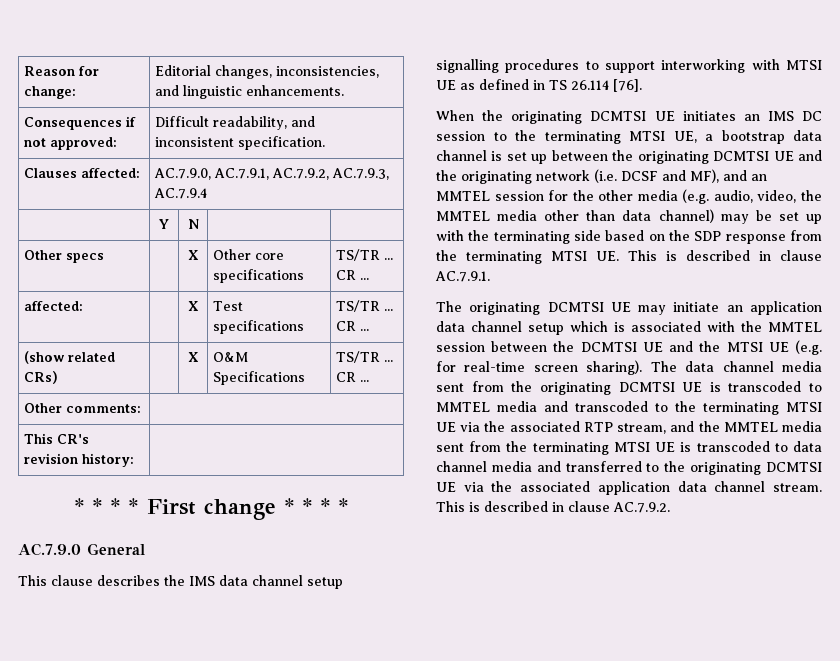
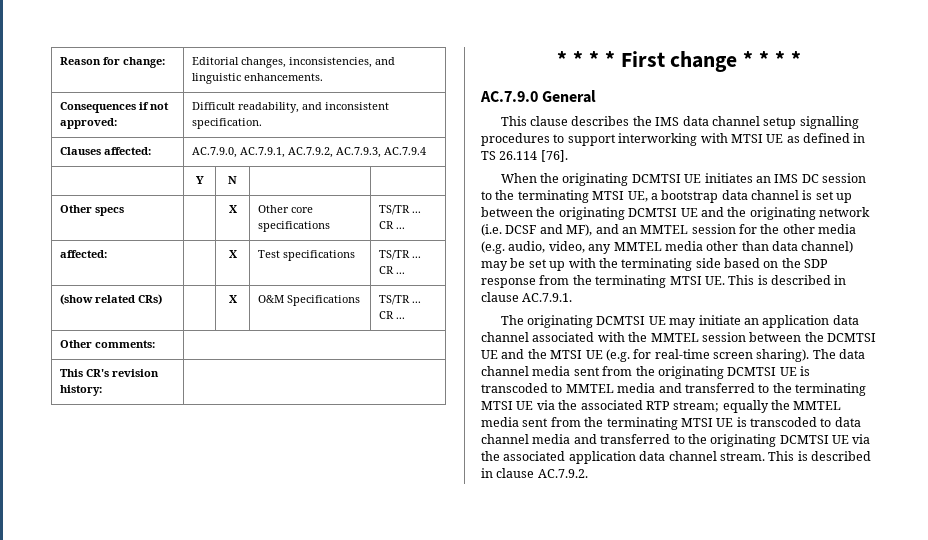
- When the originating DCMTSI UE initiates an IMS DC session to the terminating MTSI UE, a bootstrap data channel is set up between the originating DCMTSI UE and the originating network (i.e. DCSF and MF), and an MMTEL session for the other media (e.g. audio, video, the MMTEL media other than data channel) may be set up with the terminating side based on the SDP response from the terminating MTSI UE. This is described in clause AC.7.9.1.
+ When the originating DCMTSI UE initiates an IMS DC session to the terminating MTSI UE, a bootstrap data channel is set up between the originating DCMTSI UE and the originating network (i.e. DCSF and MF), and an MMTEL session for the other media (e.g. audio, video, any MMTEL media other than data channel) may be set up with the terminating side based on the SDP response from the terminating MTSI UE. This is described in clause AC.7.9.1.
- The originating DCMTSI UE may initiate an application data channel setup which is associated with the MMTEL session between the DCMTSI UE and the MTSI UE (e.g. for real-time screen sharing).
+ The originating DCMTSI UE may initiate an application data channel associated with the MMTEL session between the DCMTSI UE and the MTSI UE (e.g. for real-time screen sharing).
- The data channel media sent from the originating DCMTSI UE is transcoded to MMTEL media and transcoded to the terminating MTSI UE via the associated RTP stream, and the MMTEL media sent from the terminating MTSI UE is transcoded to data channel media and transferred to the originating DCMTSI UE via the associated application data channel stream.
+ The data channel media sent from the originating DCMTSI UE is transcoded to MMTEL media and transferred to the terminating MTSI UE via the associated RTP stream; equally the MMTEL media sent from the terminating MTSI UE is transcoded to data channel media and transferred to the originating DCMTSI UE via the associated application data channel stream.

